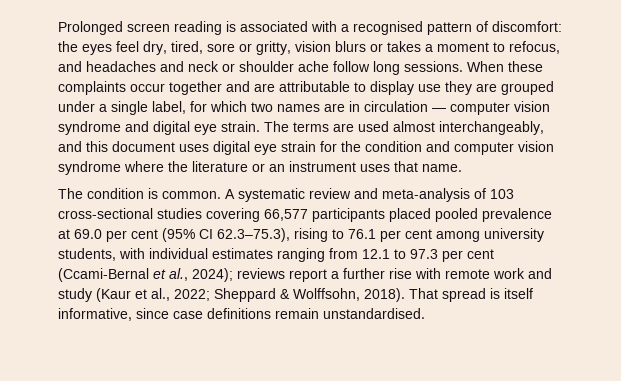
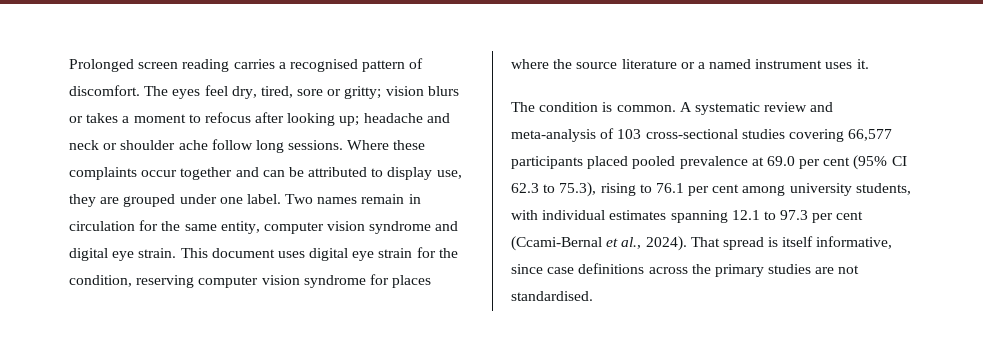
- Prolonged screen reading is associated with a recognised pattern of discomfort: the eyes feel dry, tired, sore or gritty, vision blurs or takes a moment to refocus, and headaches and neck or shoulder ache follow long sessions.
+ Prolonged screen reading carries a recognised pattern of discomfort. The eyes feel dry, tired, sore or gritty; vision blurs or takes a moment to refocus after looking up; headache and neck or shoulder ache follow long sessions.
- When these complaints occur together and are attributable to display use they are grouped under a single label, for which two names are in circulation — computer vision syndrome and digital eye strain.
+ Where these complaints occur together and can be attributed to display use, they are grouped under one label. Two names remain in circulation for the same entity, computer vision syndrome and digital eye strain.
- The terms are used almost interchangeably, and this document uses digital eye strain for the condition and computer vision syndrome where the literature or an instrument uses that name.
+ This document uses digital eye strain for the condition, reserving computer vision syndrome for places where the source literature or a named instrument uses it.
- A systematic review and meta-analysis of 103 cross-sectional studies covering 66,577 participants placed pooled prevalence at 69.0 per cent (95% CI 62.3–75.3), rising to 76.1 per cent among university students, with individual estimates ranging from 12.1 to 97.3 per cent (Ccami-Bernal et al., 2024); reviews report a further rise with remote work and study (Kaur et al., 2022; Sheppard & Wolffsohn, 2018).
+ A systematic review and meta-analysis of 103 cross-sectional studies covering 66,577 participants placed pooled prevalence at 69.0 per cent (95% CI 62.3 to 75.3), rising to 76.1 per cent among university students, with individual estimates spanning 12.1 to 97.3 per cent (Ccami-Bernal et al., 2024).
- That spread is itself informative, since case definitions remain unstandardised.
+ That spread is itself informative, since case definitions across the primary studies are not standardised.

